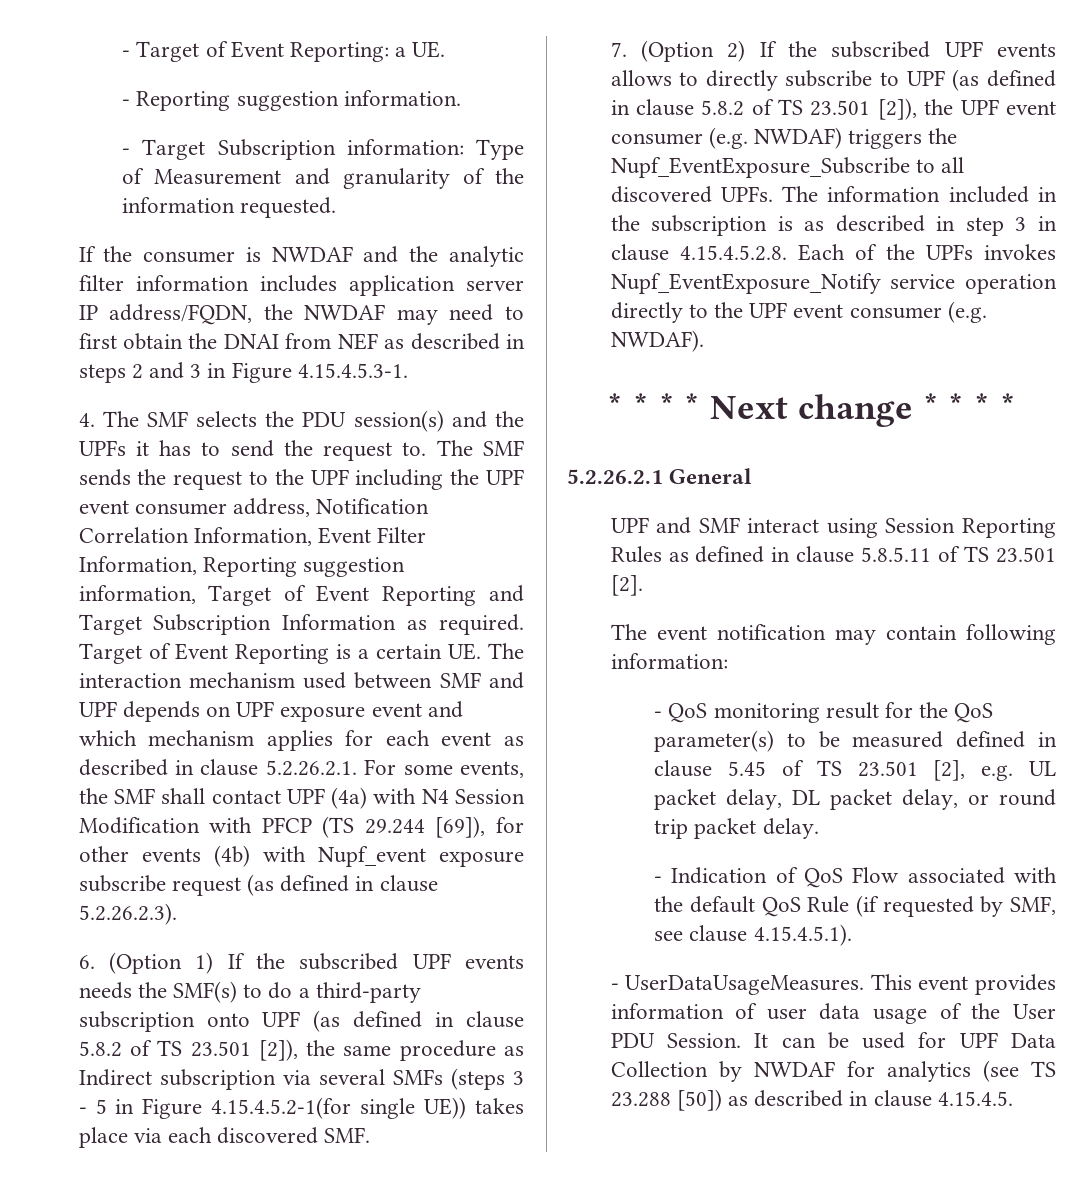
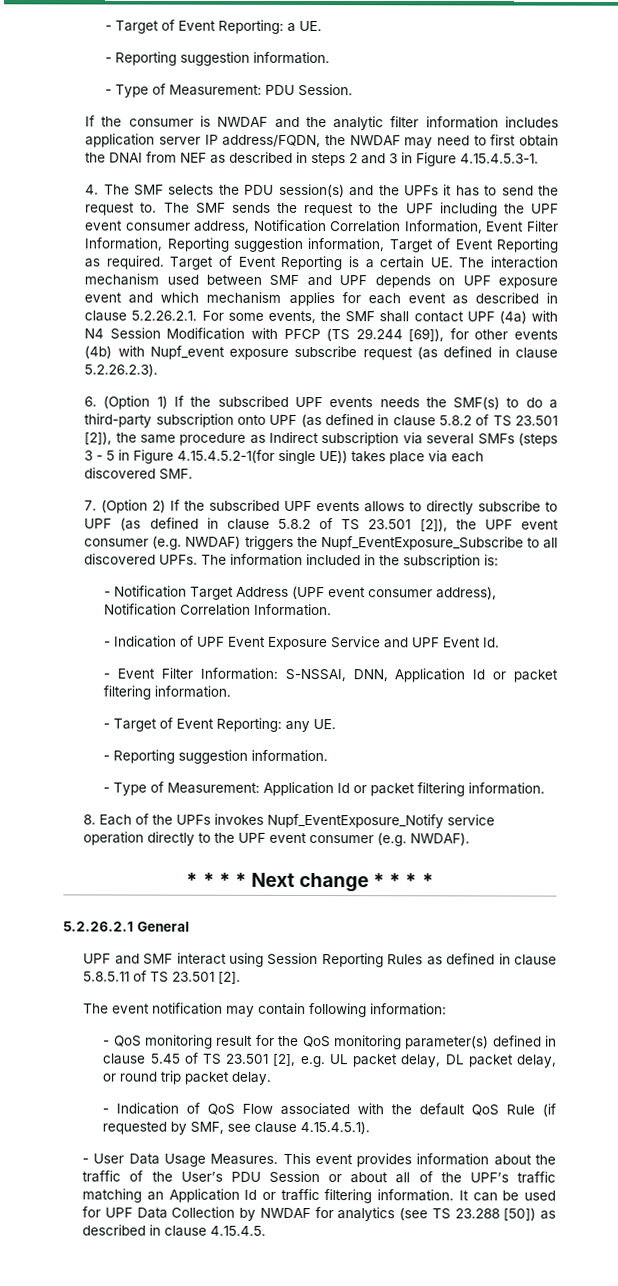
- - Target Subscription information: Type of Measurement and granularity of the information requested.
+ - Type of Measurement: PDU Session.
- The SMF sends the request to the UPF including the UPF event consumer address, Notification Correlation Information, Event Filter Information, Reporting suggestion information, Target of Event Reporting and Target Subscription Information as required.
+ The SMF sends the request to the UPF including the UPF event consumer address, Notification Correlation Information, Event Filter Information, Reporting suggestion information, Target of Event Reporting as required.
- The information included in the subscription is as described in step 3 in clause 4.15.4.5.2.8. Each of the UPFs invokes Nupf_EventExposure_Notify service operation directly to the UPF event consumer (e.g. NWDAF).
+ The information included in the subscription is:
+ - Notification Target Address (UPF event consumer address), Notification Correlation Information.
+ - Indication of UPF Event Exposure Service and UPF Event Id.
+ - Event Filter Information: S-NSSAI, DNN, Application Id or packet filtering information.
+ - Target of Event Reporting: any UE.
+ - Reporting suggestion information.
+ - Type of Measurement: Application Id or packet filtering information.
+ 8. Each of the UPFs invokes Nupf_EventExposure_Notify service operation directly to the UPF event consumer (e.g. NWDAF).
- - QoS monitoring result for the QoS parameter(s) to be measured defined in clause 5.45 of TS 23.501 [2], e.g. UL packet delay, DL packet delay, or round trip packet delay.
+ - QoS monitoring result for the QoS monitoring parameter(s) defined in clause 5.45 of TS 23.501 [2], e.g. UL packet delay, DL packet delay, or round trip packet delay.
- - UserDataUsageMeasures. This event provides information of user data usage of the User PDU Session.
+ - User Data Usage Measures. This event provides information about the traffic of the User’s PDU Session or about all of the UPF’s traffic matching an Application Id or traffic filtering information.

